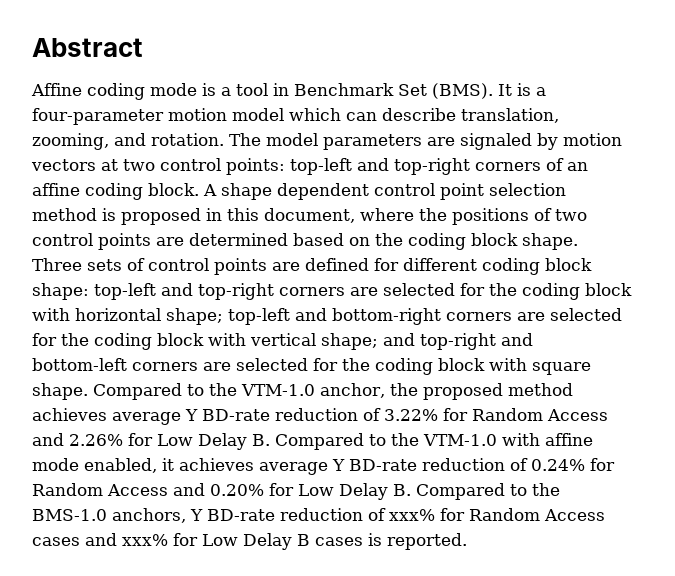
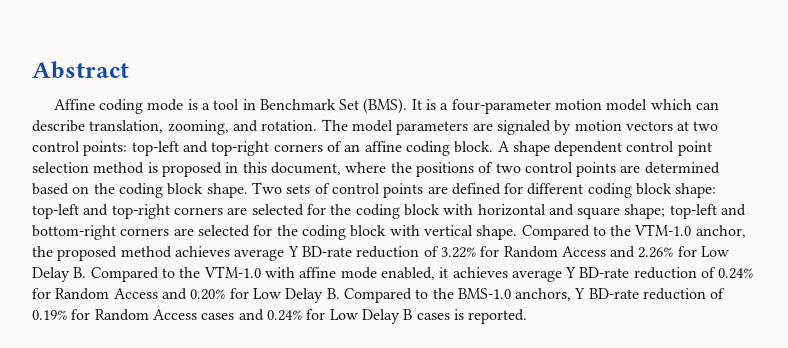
- Three sets of control points are defined for different coding block shape: top-left and top-right corners are selected for the coding block with horizontal shape; top-left and bottom-right corners are selected for the coding block with vertical shape; and top-right and bottom-left corners are selected for the coding block with square shape.
+ Two sets of control points are defined for different coding block shape: top-left and top-right corners are selected for the coding block with horizontal and square shape; top-left and bottom-right corners are selected for the coding block with vertical shape.
- Compared to the VTM-1.0 anchor, the proposed method achieves average Y BD-rate reduction of 3.22% for Random Access and 2.26% for Low Delay B. Compared to the VTM-1.0 with affine mode enabled, it achieves average Y BD-rate reduction of 0.24% for Random Access and 0.20% for Low Delay B. Compared to the BMS-1.0 anchors, Y BD-rate reduction of xxx% for Random Access cases and xxx% for Low Delay B cases is reported.
+ Compared to the VTM-1.0 anchor, the proposed method achieves average Y BD-rate reduction of 3.22% for Random Access and 2.26% for Low Delay B. Compared to the VTM-1.0 with affine mode enabled, it achieves average Y BD-rate reduction of 0.24% for Random Access and 0.20% for Low Delay B. Compared to the BMS-1.0 anchors, Y BD-rate reduction of 0.19% for Random Access cases and 0.24% for Low Delay B cases is reported.

